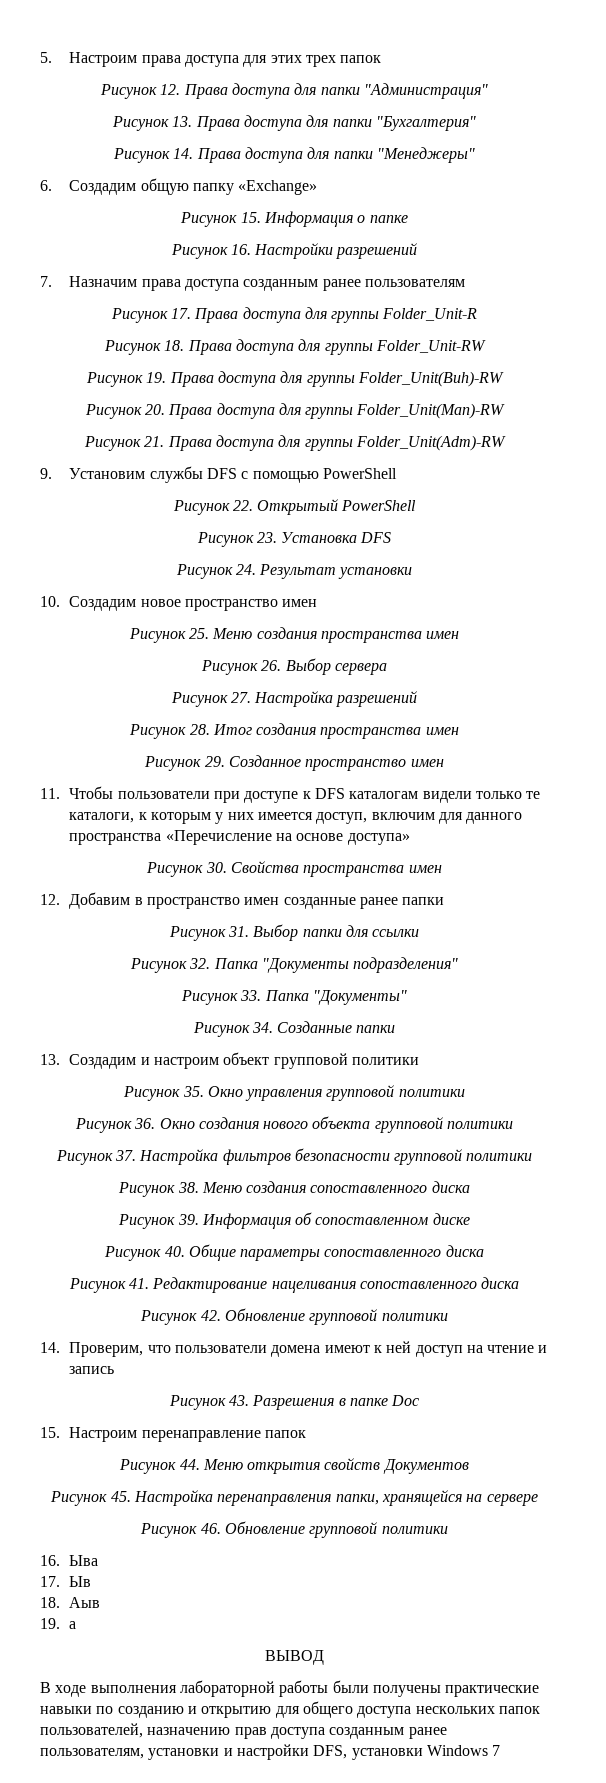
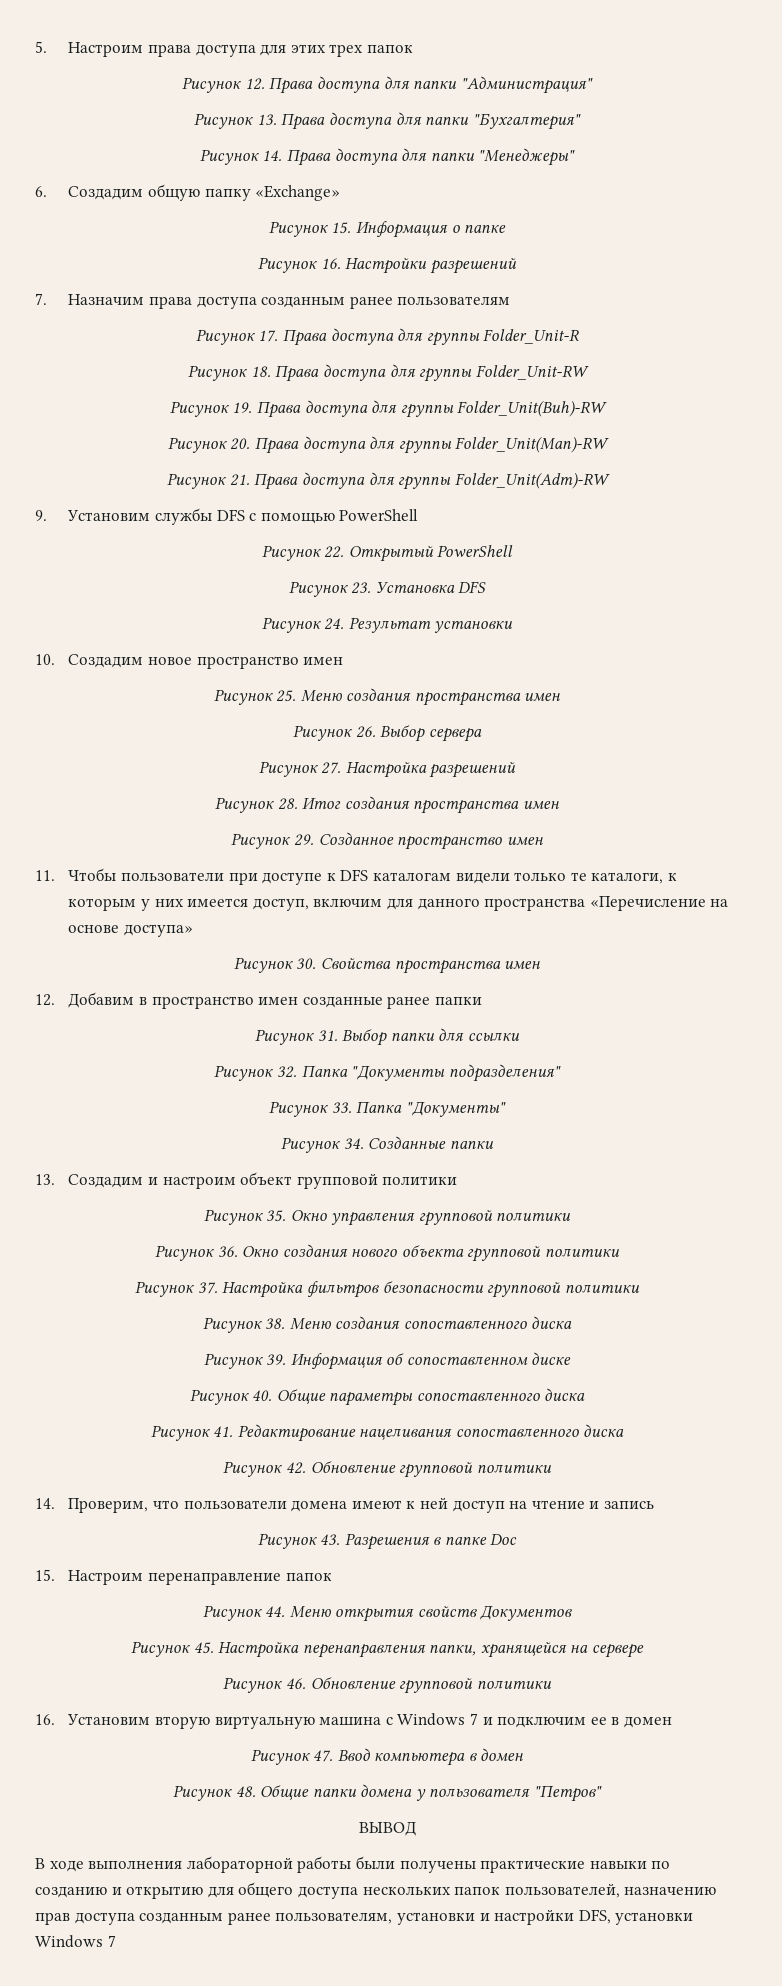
- 16. Ыва
- 17. Ыв
- 18. Аыв
- 19. а
+ 16. Установим вторую виртуальную машина с Windows 7 и подключим ее в домен
+ Рисунок 47. Ввод компьютера в домен
+ Рисунок 48. Общие папки домена у пользователя "Петров"

